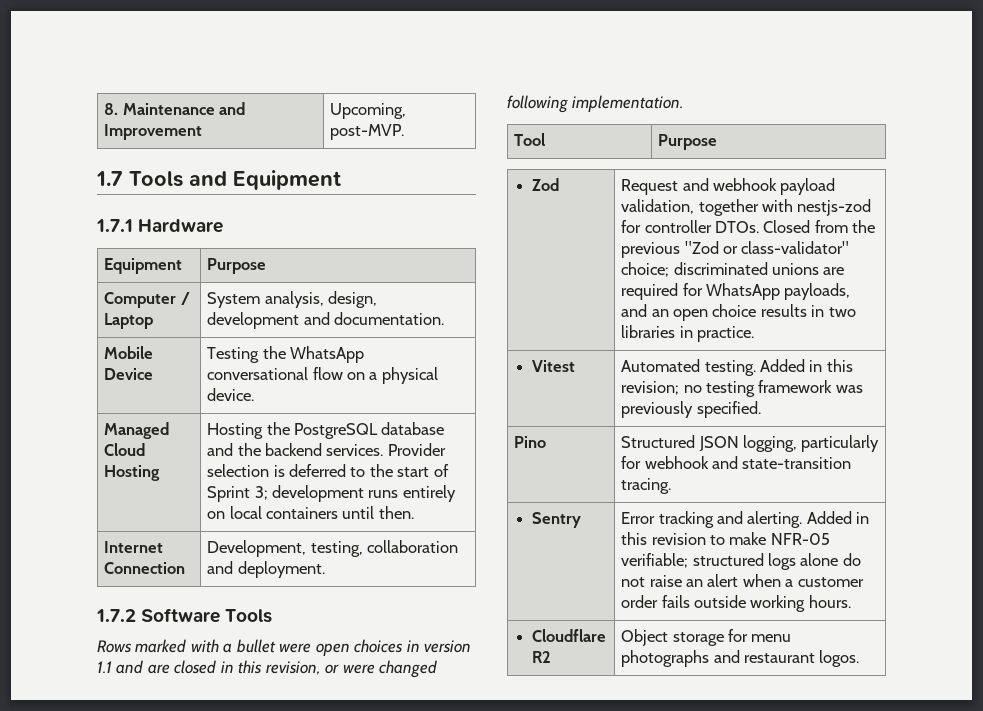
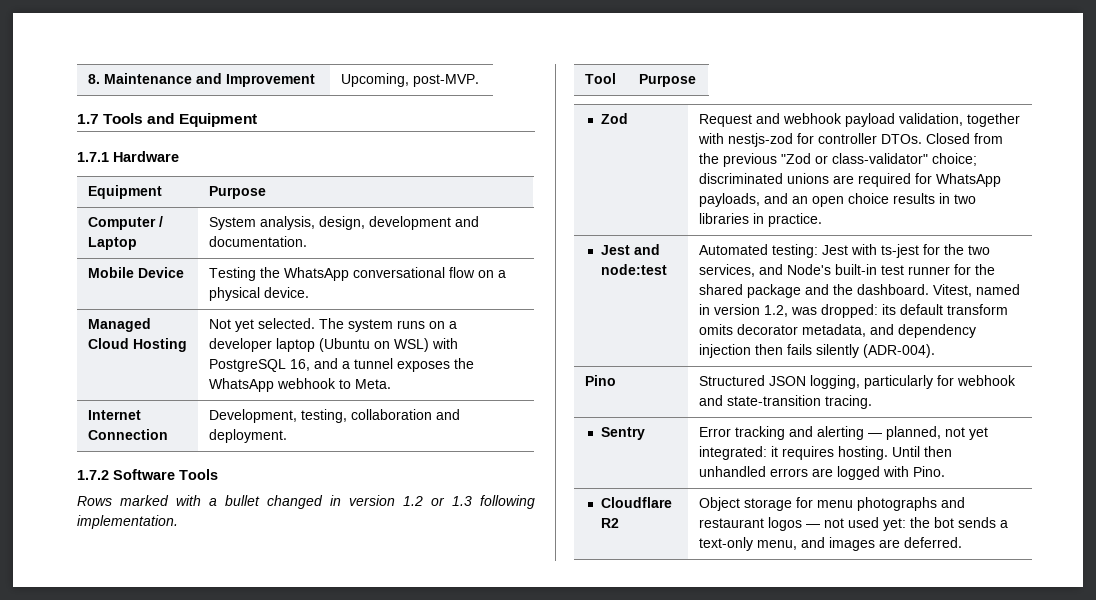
- Managed Cloud Hosting | Hosting the PostgreSQL database and the backend services. Provider selection is deferred to the start of Sprint 3; development runs entirely on local containers until then.
+ Managed Cloud Hosting | Not yet selected. The system runs on a developer laptop (Ubuntu on WSL) with PostgreSQL 16, and a tunnel exposes the WhatsApp webhook to Meta.
- Rows marked with a bullet were open choices in version 1.1 and are closed in this revision, or were changed following implementation.
+ Rows marked with a bullet changed in version 1.2 or 1.3 following implementation.
- Vitest | Automated testing. Added in this revision; no testing framework was previously specified.
+ Jest and node:test | Automated testing: Jest with ts-jest for the two services, and Node's built-in test runner for the shared package and the dashboard. Vitest, named in version 1.2, was dropped: its default transform omits decorator metadata, and dependency injection then fails silently (ADR-004).
- Sentry | Error tracking and alerting. Added in this revision to make NFR-05 verifiable; structured logs alone do not raise an alert when a customer order fails outside working hours.
+ Sentry | Error tracking and alerting — planned, not yet integrated: it requires hosting. Until then unhandled errors are logged with Pino.
- Cloudflare R2 | Object storage for menu photographs and restaurant logos.
+ Cloudflare R2 | Object storage for menu photographs and restaurant logos — not used yet: the bot sends a text-only menu, and images are deferred.

